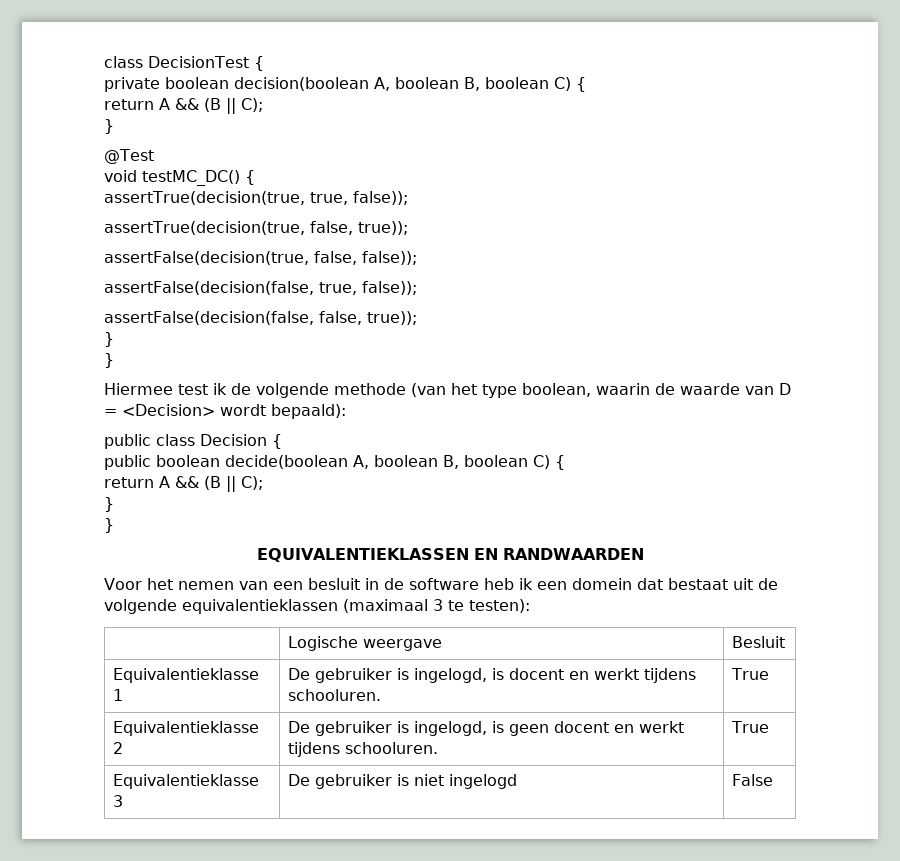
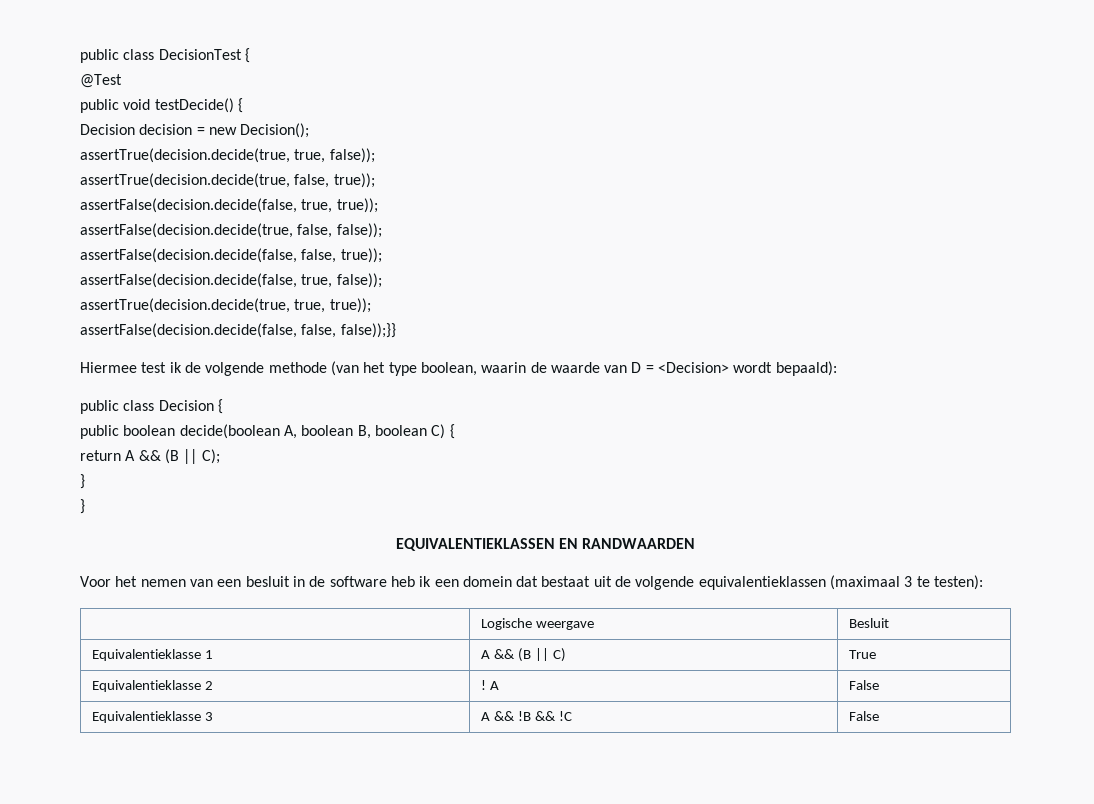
- class DecisionTest {
+ public class DecisionTest {
- private boolean decision(boolean A, boolean B, boolean C) {
- return A && (B || C);
- }
  @Test
- void testMC_DC() {
- assertTrue(decision(true, true, false));
- assertTrue(decision(true, false, true));
- assertFalse(decision(true, false, false));
- assertFalse(decision(false, true, false));
- assertFalse(decision(false, false, true));
- }
- }
+ public void testDecide() {
+ Decision decision = new Decision();
+ assertTrue(decision.decide(true, true, false));
+ assertTrue(decision.decide(true, false, true));
+ assertFalse(decision.decide(false, true, true));
+ assertFalse(decision.decide(true, false, false));
+ assertFalse(decision.decide(false, false, true));
+ assertFalse(decision.decide(false, true, false));
+ assertTrue(decision.decide(true, true, true));
+ assertFalse(decision.decide(false, false, false));}}
- Equivalentieklasse 1 | De gebruiker is ingelogd, is docent en werkt tijdens schooluren. | True
- Equivalentieklasse 2 | De gebruiker is ingelogd, is geen docent en werkt tijdens schooluren. | True
- Equivalentieklasse 3 | De gebruiker is niet ingelogd | False
+ Equivalentieklasse 1 | A && (B || C) | True
+ Equivalentieklasse 2 | ! A | False
+ Equivalentieklasse 3 | A && !B && !C | False

